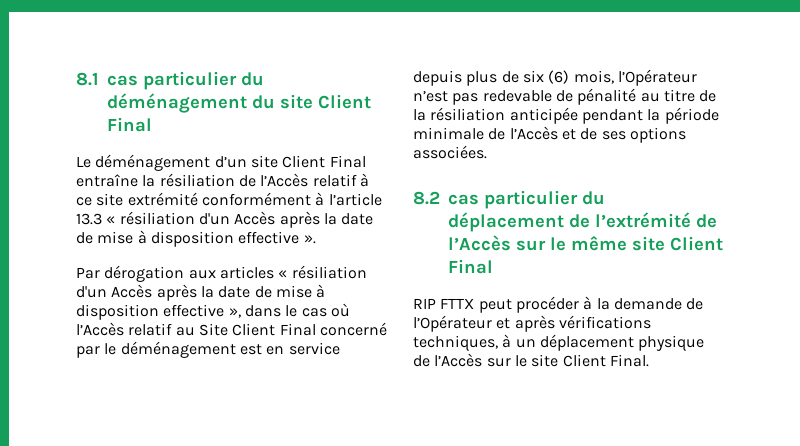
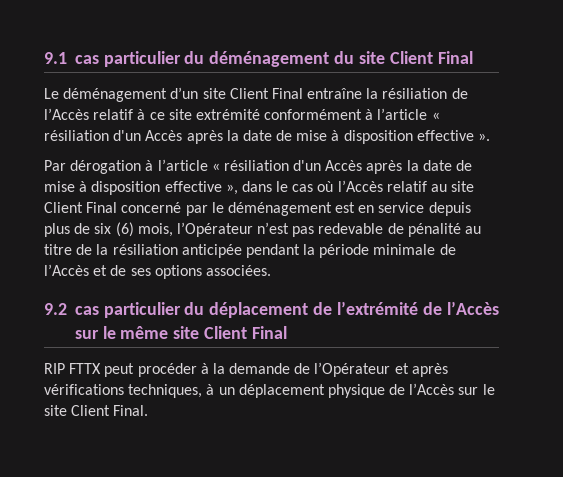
- 8.1 cas particulier du déménagement du site Client Final
+ 9.1 cas particulier du déménagement du site Client Final
- Le déménagement d’un site Client Final entraîne la résiliation de l’Accès relatif à ce site extrémité conformément à l’article 13.3 « résiliation d'un Accès après la date de mise à disposition effective ».
+ Le déménagement d’un site Client Final entraîne la résiliation de l’Accès relatif à ce site extrémité conformément à l’article « résiliation d'un Accès après la date de mise à disposition effective ».
- Par dérogation aux articles « résiliation d'un Accès après la date de mise à disposition effective », dans le cas où l’Accès relatif au Site Client Final concerné par le déménagement est en service depuis plus de six (6) mois, l’Opérateur n’est pas redevable de pénalité au titre de la résiliation anticipée pendant la période minimale de l’Accès et de ses options associées.
+ Par dérogation à l’article « résiliation d'un Accès après la date de mise à disposition effective », dans le cas où l’Accès relatif au site Client Final concerné par le déménagement est en service depuis plus de six (6) mois, l’Opérateur n’est pas redevable de pénalité au titre de la résiliation anticipée pendant la période minimale de l’Accès et de ses options associées.
- 8.2 cas particulier du déplacement de l’extrémité de l’Accès sur le même site Client Final
+ 9.2 cas particulier du déplacement de l’extrémité de l’Accès sur le même site Client Final

